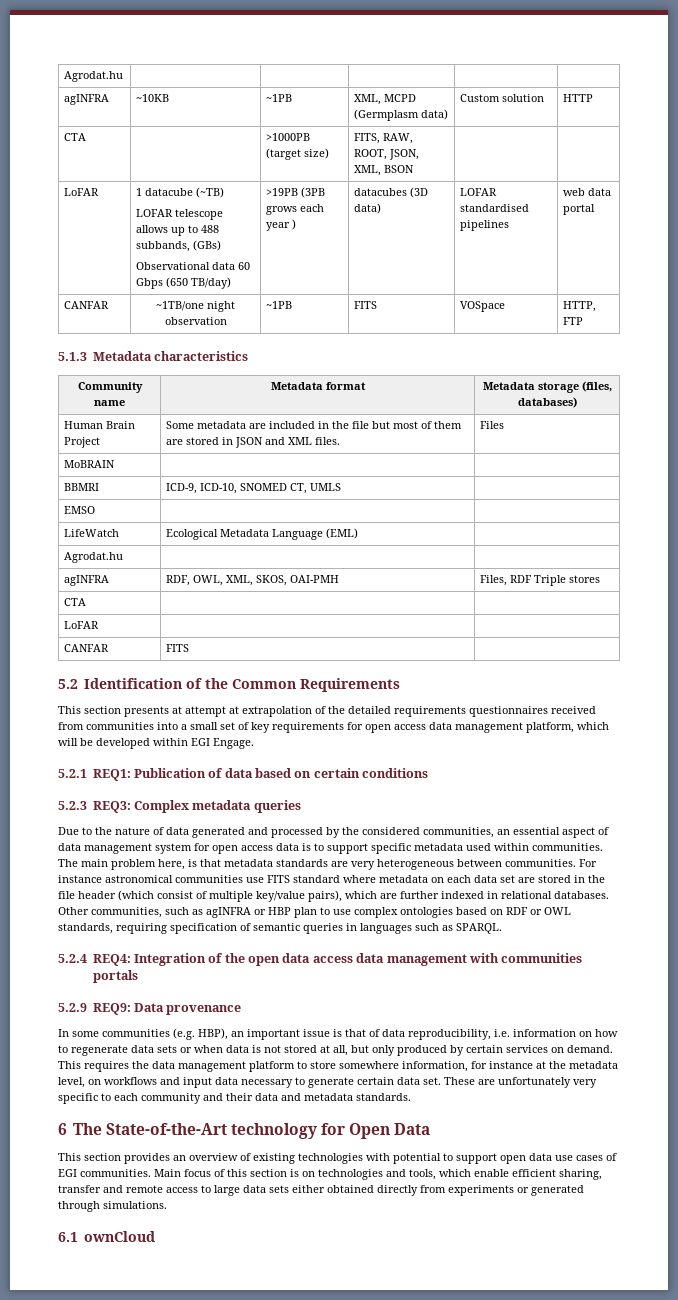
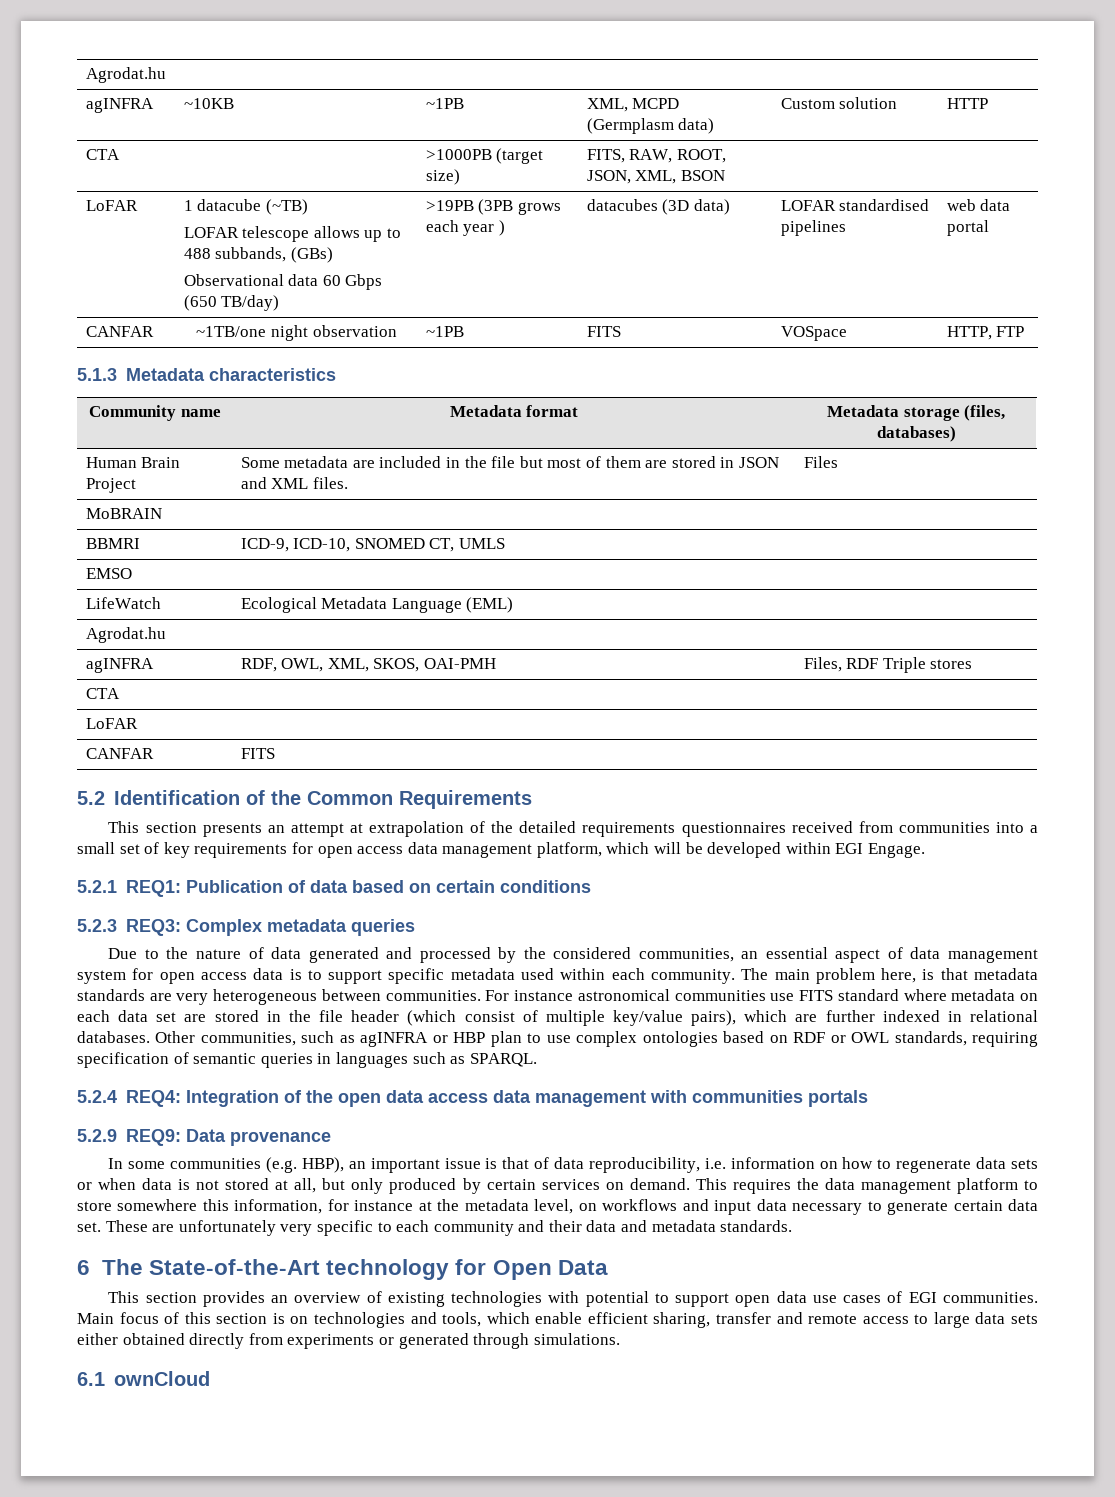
- This section presents at attempt at extrapolation of the detailed requirements questionnaires received from communities into a small set of key requirements for open access data management platform, which will be developed within EGI Engage.
+ This section presents an attempt at extrapolation of the detailed requirements questionnaires received from communities into a small set of key requirements for open access data management platform, which will be developed within EGI Engage.
- Due to the nature of data generated and processed by the considered communities, an essential aspect of data management system for open access data is to support specific metadata used within communities.
+ Due to the nature of data generated and processed by the considered communities, an essential aspect of data management system for open access data is to support specific metadata used within each community.
- This requires the data management platform to store somewhere information, for instance at the metadata level, on workflows and input data necessary to generate certain data set.
+ This requires the data management platform to store somewhere this information, for instance at the metadata level, on workflows and input data necessary to generate certain data set.

